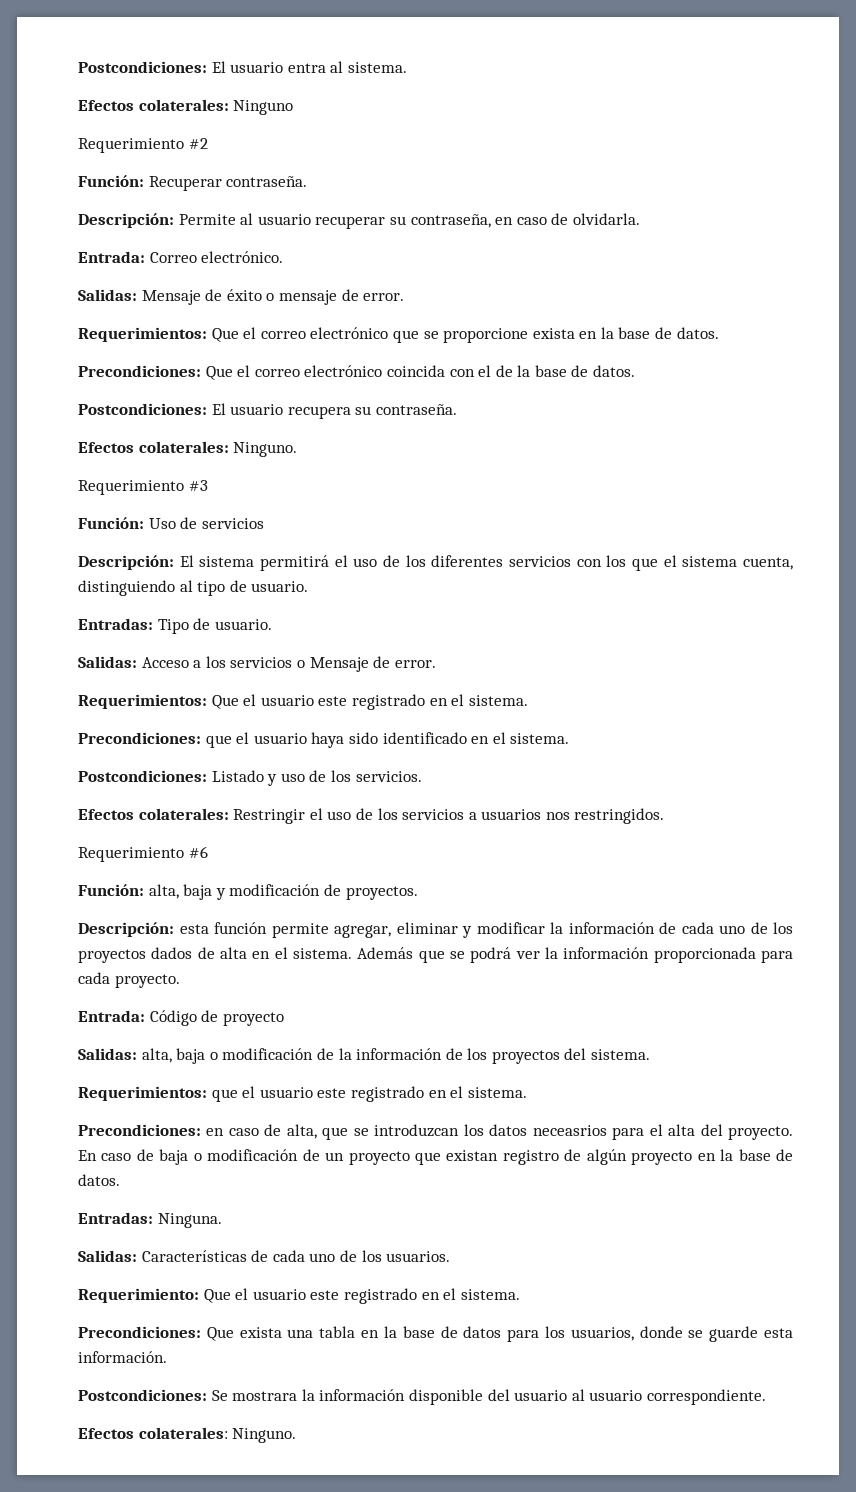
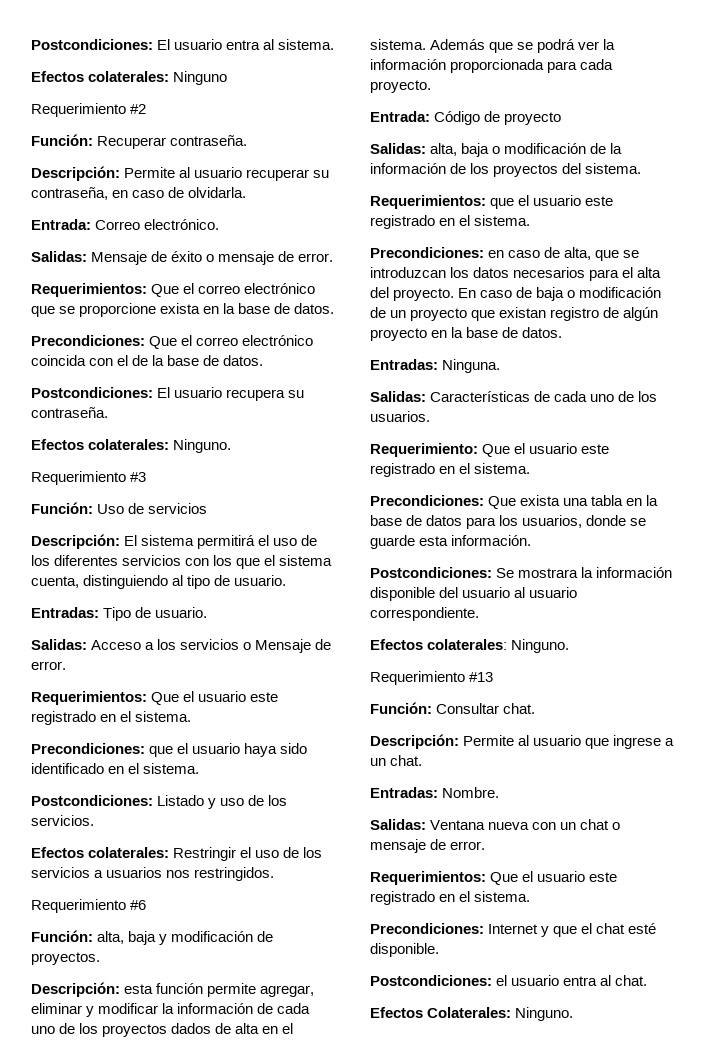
- Precondiciones: en caso de alta, que se introduzcan los datos neceasrios para el alta del proyecto.
+ Precondiciones: en caso de alta, que se introduzcan los datos necesarios para el alta del proyecto.
+ Requerimiento #13
+ Función: Consultar chat.
+ Descripción: Permite al usuario que ingrese a un chat.
+ Entradas: Nombre.
+ Salidas: Ventana nueva con un chat o mensaje de error.
+ Requerimientos: Que el usuario este registrado en el sistema.
+ Precondiciones: Internet y que el chat esté disponible.
+ Postcondiciones: el usuario entra al chat.
+ Efectos Colaterales: Ninguno.

